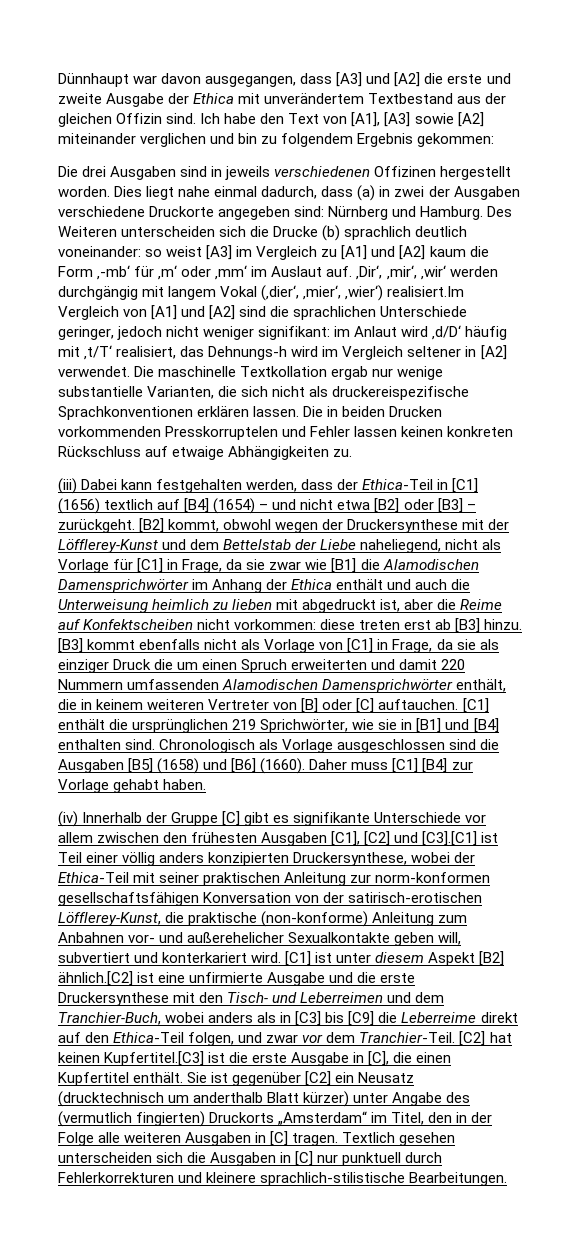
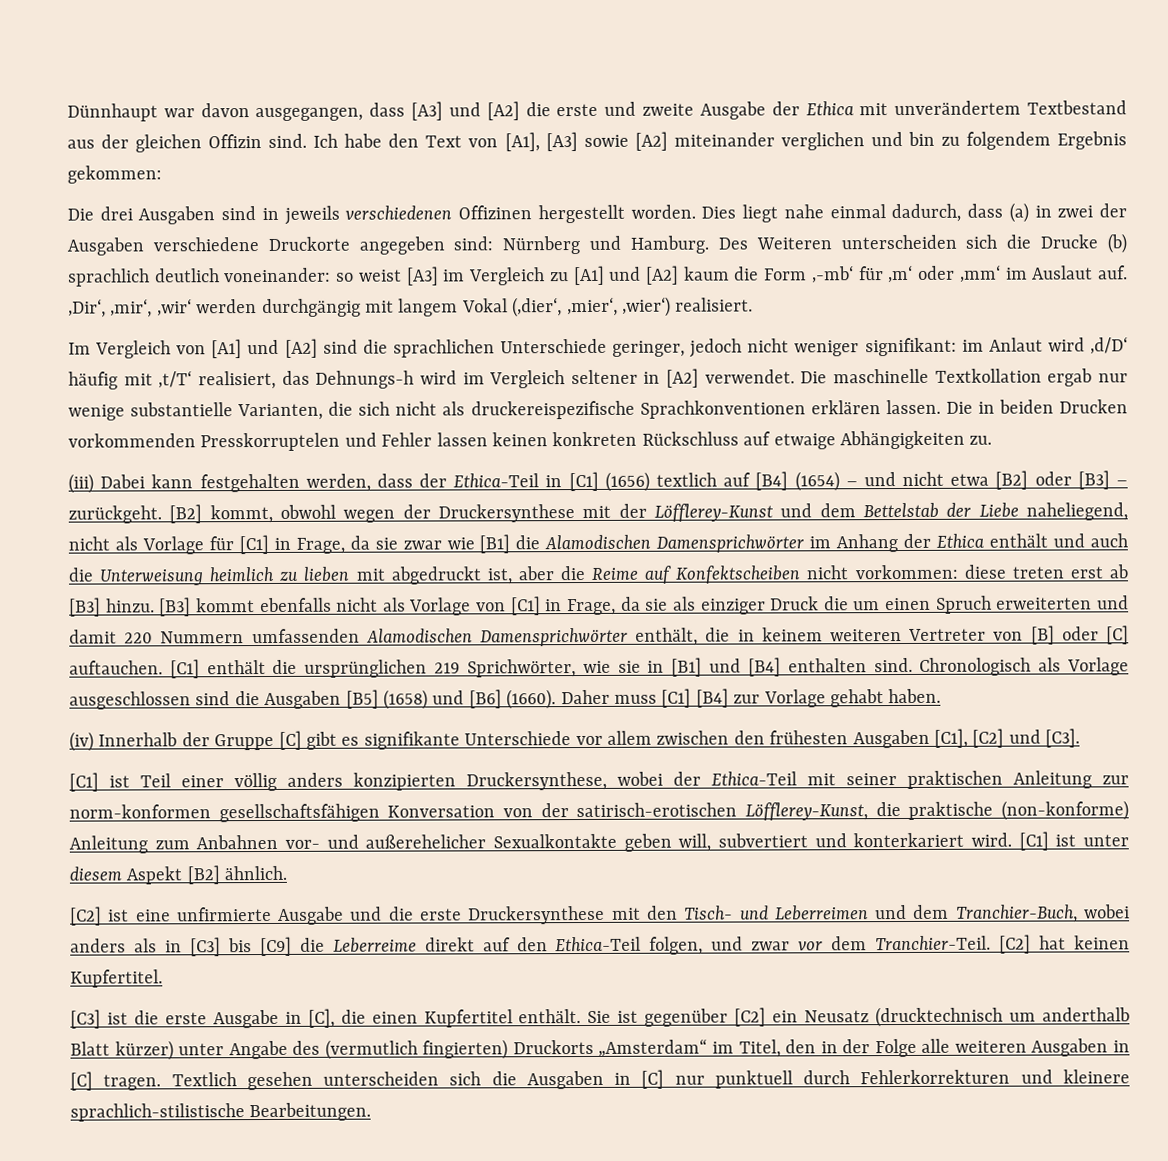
- ‚Dir‘, ‚mir‘, ‚wir‘ werden durchgängig mit langem Vokal (‚dier‘, ‚mier‘, ‚wier‘) realisiert.Im Vergleich von [A1] und [A2] sind die sprachlichen Unterschiede geringer, jedoch nicht weniger signifikant: im Anlaut wird ‚d/D‘ häufig mit ‚t/T‘ realisiert, das Dehnungs-h wird im Vergleich seltener in [A2] verwendet.
+ ‚Dir‘, ‚mir‘, ‚wir‘ werden durchgängig mit langem Vokal (‚dier‘, ‚mier‘, ‚wier‘) realisiert.
+ Im Vergleich von [A1] und [A2] sind die sprachlichen Unterschiede geringer, jedoch nicht weniger signifikant: im Anlaut wird ‚d/D‘ häufig mit ‚t/T‘ realisiert, das Dehnungs-h wird im Vergleich seltener in [A2] verwendet.
- (iv) Innerhalb der Gruppe [C] gibt es signifikante Unterschiede vor allem zwischen den frühesten Ausgaben [C1], [C2] und [C3].[C1] ist Teil einer völlig anders konzipierten Druckersynthese, wobei der Ethica-Teil mit seiner praktischen Anleitung zur norm-konformen gesellschaftsfähigen Konversation von der satirisch-erotischen Löfflerey-Kunst, die praktische (non-konforme) Anleitung zum Anbahnen vor- und außerehelicher Sexualkontakte geben will, subvertiert und konterkariert wird.
+ (iv) Innerhalb der Gruppe [C] gibt es signifikante Unterschiede vor allem zwischen den frühesten Ausgaben [C1], [C2] und [C3].
+ [C1] ist Teil einer völlig anders konzipierten Druckersynthese, wobei der Ethica-Teil mit seiner praktischen Anleitung zur norm-konformen gesellschaftsfähigen Konversation von der satirisch-erotischen Löfflerey-Kunst, die praktische (non-konforme) Anleitung zum Anbahnen vor- und außerehelicher Sexualkontakte geben will, subvertiert und konterkariert wird.
- [C1] ist unter diesem Aspekt [B2] ähnlich.[C2] ist eine unfirmierte Ausgabe und die erste Druckersynthese mit den Tisch- und Leberreimen und dem Tranchier-Buch, wobei anders als in [C3] bis [C9] die Leberreime direkt auf den Ethica-Teil folgen, und zwar vor dem Tranchier-Teil.
+ [C1] ist unter diesem Aspekt [B2] ähnlich.
+ [C2] ist eine unfirmierte Ausgabe und die erste Druckersynthese mit den Tisch- und Leberreimen und dem Tranchier-Buch, wobei anders als in [C3] bis [C9] die Leberreime direkt auf den Ethica-Teil folgen, und zwar vor dem Tranchier-Teil.
- [C2] hat keinen Kupfertitel.[C3] ist die erste Ausgabe in [C], die einen Kupfertitel enthält.
+ [C2] hat keinen Kupfertitel.
+ [C3] ist die erste Ausgabe in [C], die einen Kupfertitel enthält.

